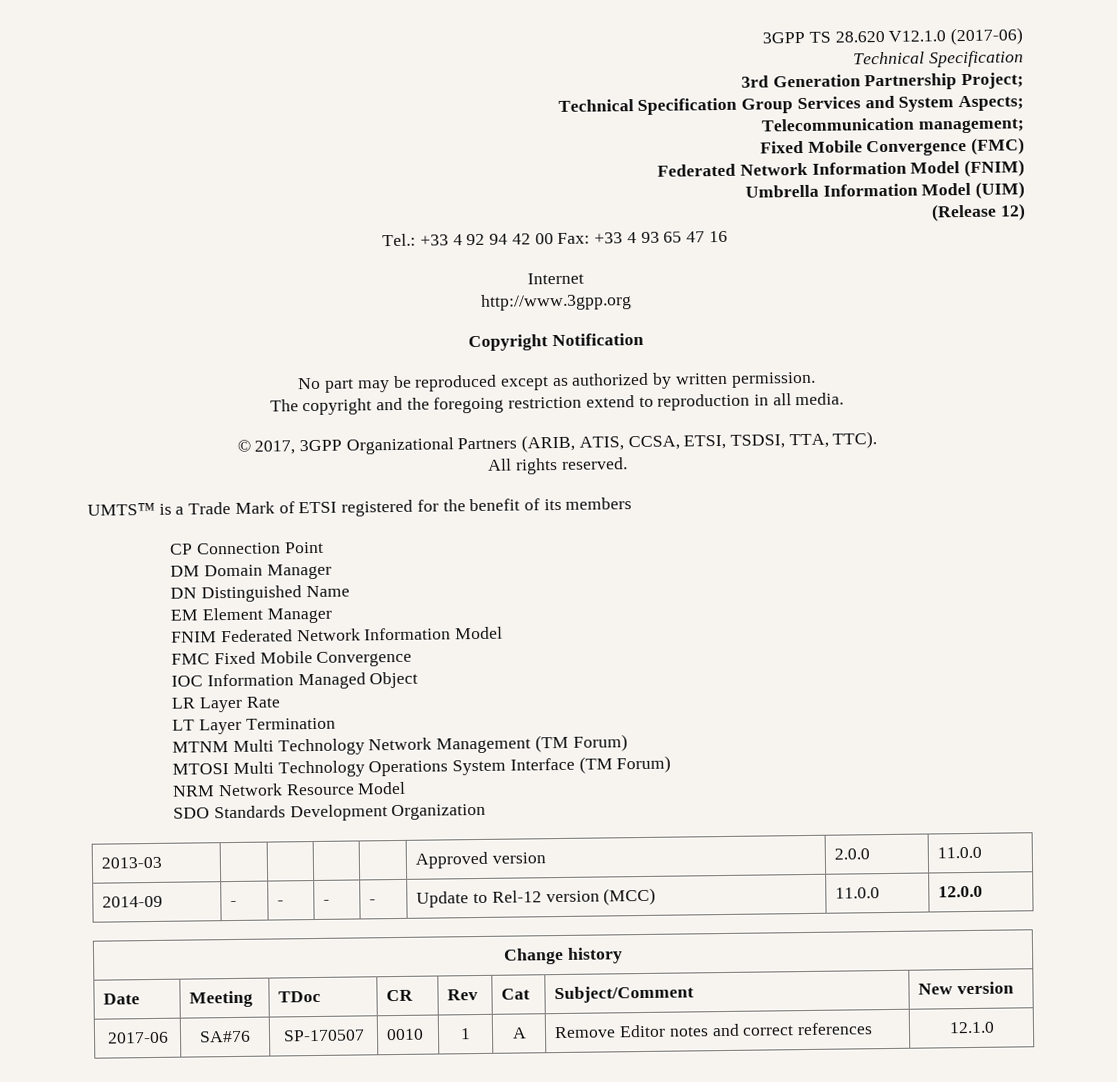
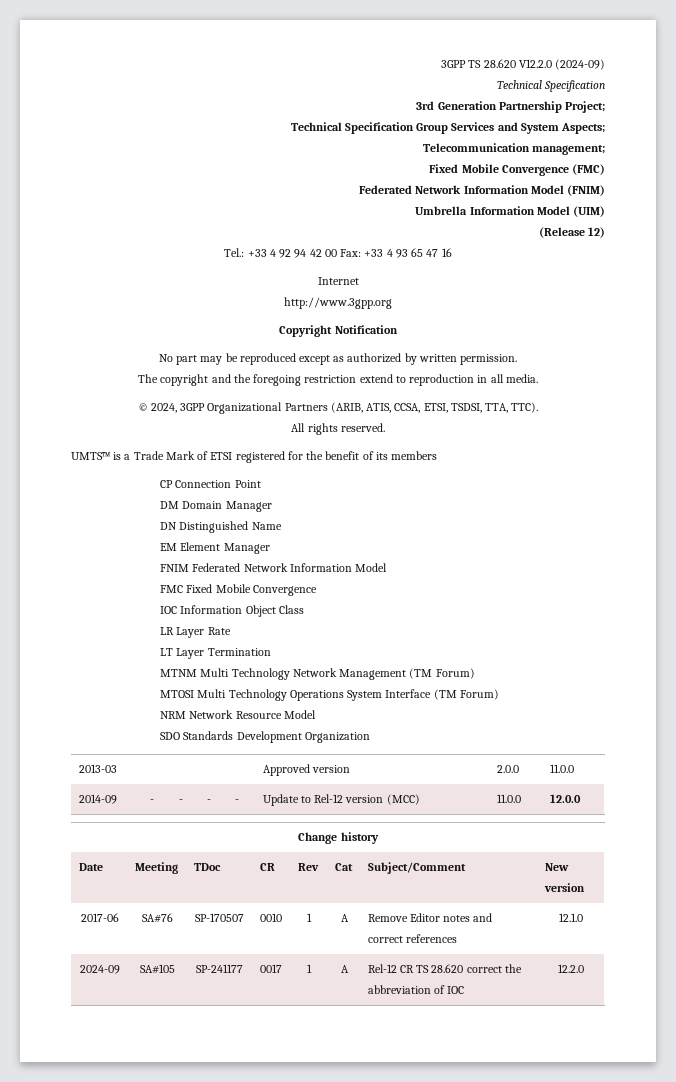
- 3GPP TS 28.620 V12.1.0 (2017-06)
+ 3GPP TS 28.620 V12.2.0 (2024-09)
- © 2017, 3GPP Organizational Partners (ARIB, ATIS, CCSA, ETSI, TSDSI, TTA, TTC).
+ © 2024, 3GPP Organizational Partners (ARIB, ATIS, CCSA, ETSI, TSDSI, TTA, TTC).
- IOC Information Managed Object
+ IOC Information Object Class
+ 2024-09 | SA#105 | SP-241177 | 0017 | 1 | A | Rel-12 CR TS 28.620 correct the abbreviation of IOC | 12.2.0

